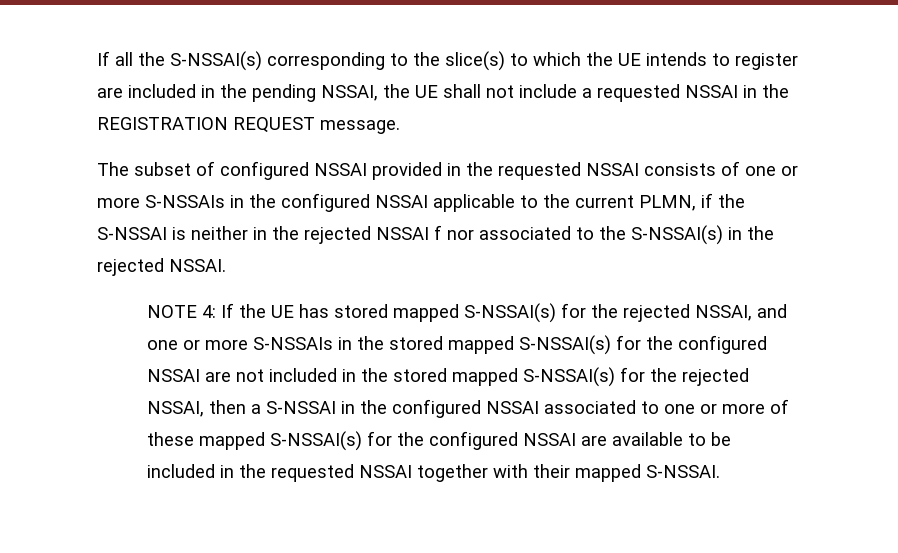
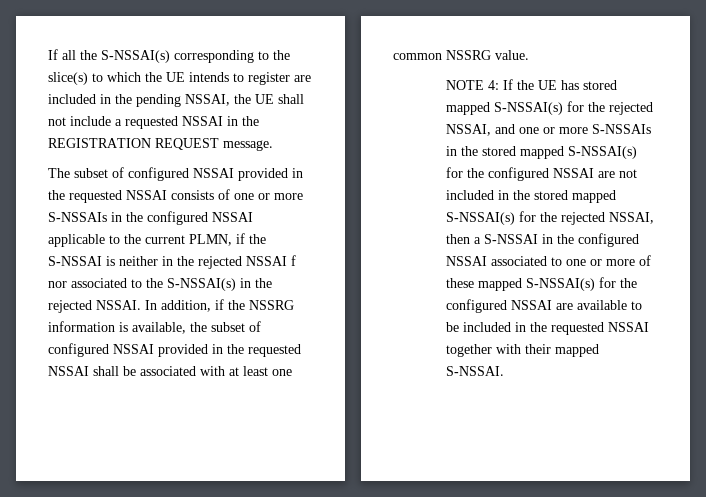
+ In addition, if the NSSRG information is available, the subset of configured NSSAI provided in the requested NSSAI shall be associated with at least one common NSSRG value.

